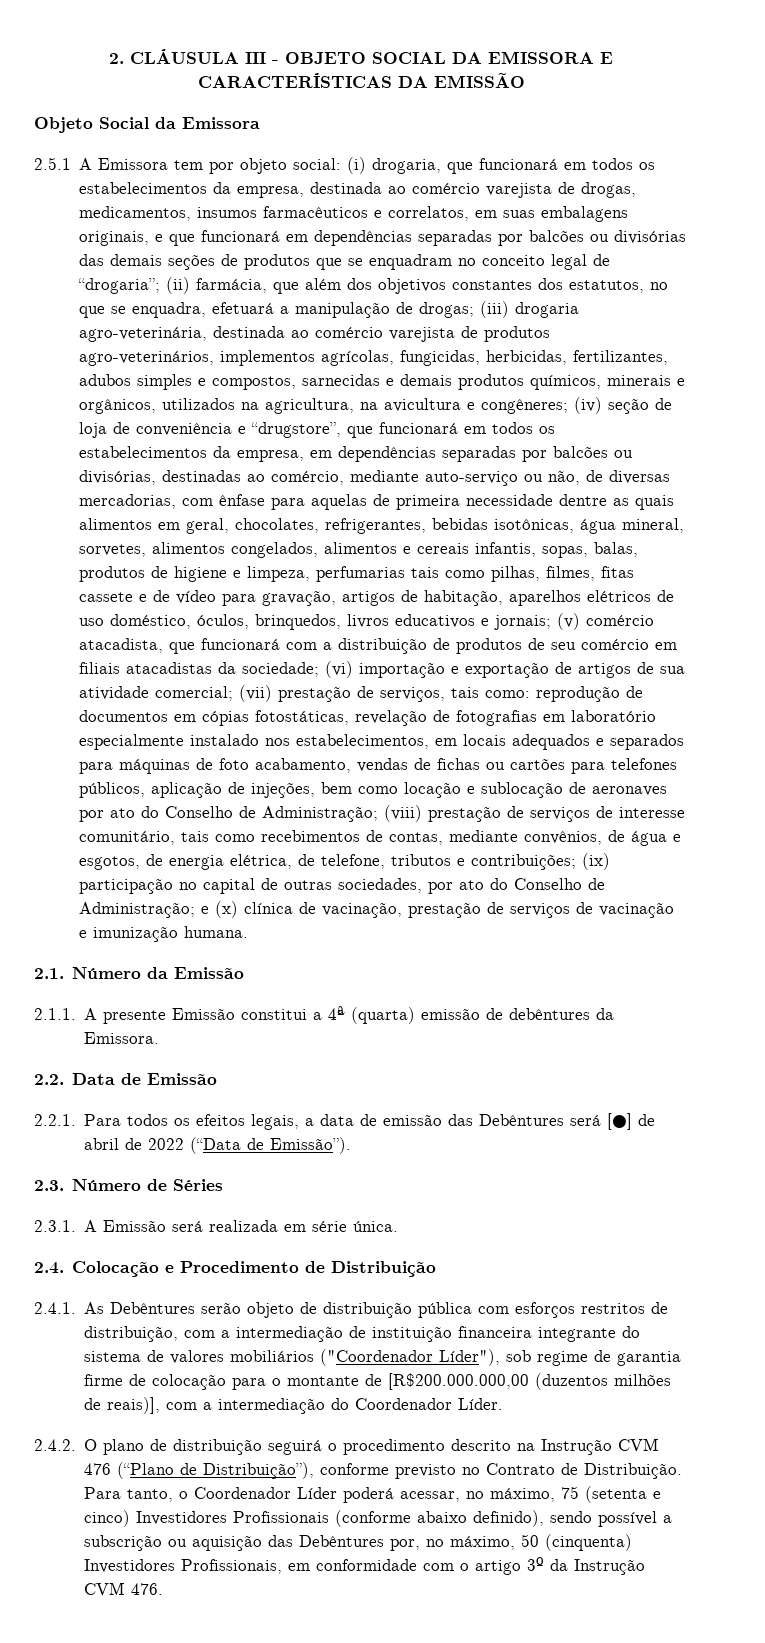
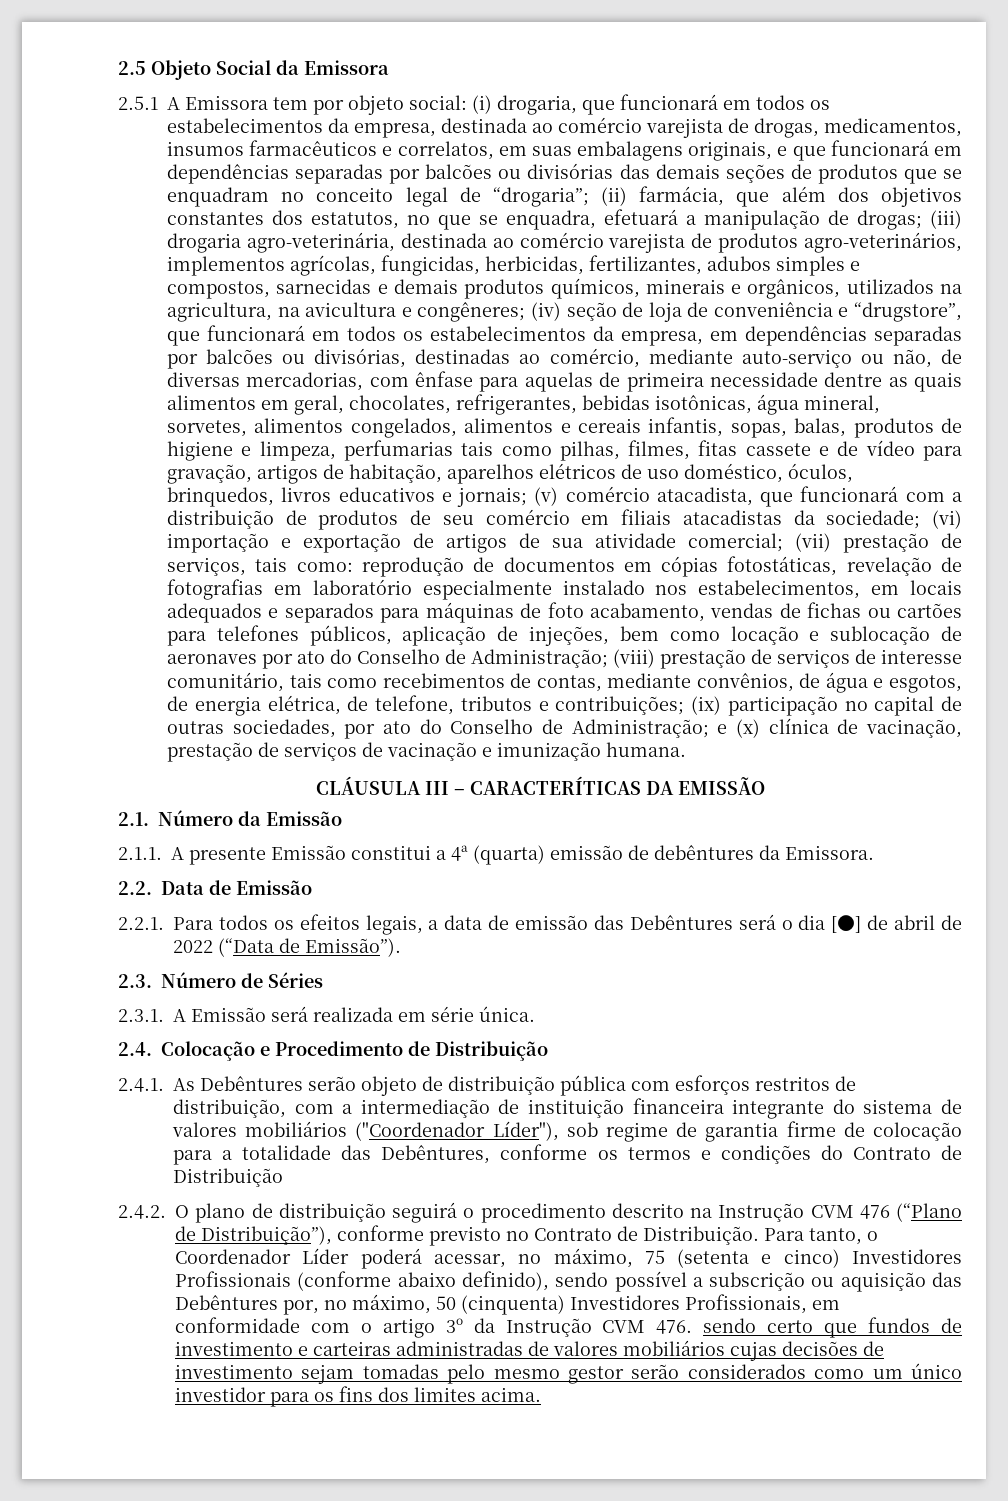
- 2. CLÁUSULA III - OBJETO SOCIAL DA EMISSORA E CARACTERÍSTICAS DA EMISSÃO
- Objeto Social da Emissora
+ 2.5 Objeto Social da Emissora
+ CLÁUSULA III – CARACTERÍTICAS DA EMISSÃO
- 2.2.1. Para todos os efeitos legais, a data de emissão das Debêntures será [●] de abril de 2022 (“Data de Emissão”).
+ 2.2.1. Para todos os efeitos legais, a data de emissão das Debêntures será o dia [●] de abril de 2022 (“Data de Emissão”).
- 2.4.1. As Debêntures serão objeto de distribuição pública com esforços restritos de distribuição, com a intermediação de instituição financeira integrante do sistema de valores mobiliários ("Coordenador Líder"), sob regime de garantia firme de colocação para o montante de [R$200.000.000,00 (duzentos milhões de reais)], com a intermediação do Coordenador Líder.
+ 2.4.1. As Debêntures serão objeto de distribuição pública com esforços restritos de distribuição, com a intermediação de instituição financeira integrante do sistema de valores mobiliários ("Coordenador Líder"), sob regime de garantia firme de colocação para a totalidade das Debêntures, conforme os termos e condições do Contrato de Distribuição
- Para tanto, o Coordenador Líder poderá acessar, no máximo, 75 (setenta e cinco) Investidores Profissionais (conforme abaixo definido), sendo possível a subscrição ou aquisição das Debêntures por, no máximo, 50 (cinquenta) Investidores Profissionais, em conformidade com o artigo 3º da Instrução CVM 476.
+ Para tanto, o Coordenador Líder poderá acessar, no máximo, 75 (setenta e cinco) Investidores Profissionais (conforme abaixo definido), sendo possível a subscrição ou aquisição das Debêntures por, no máximo, 50 (cinquenta) Investidores Profissionais, em conformidade com o artigo 3º da Instrução CVM 476. sendo certo que fundos de investimento e carteiras administradas de valores mobiliários cujas decisões de investimento sejam tomadas pelo mesmo gestor serão considerados como um único investidor para os fins dos limites acima.

